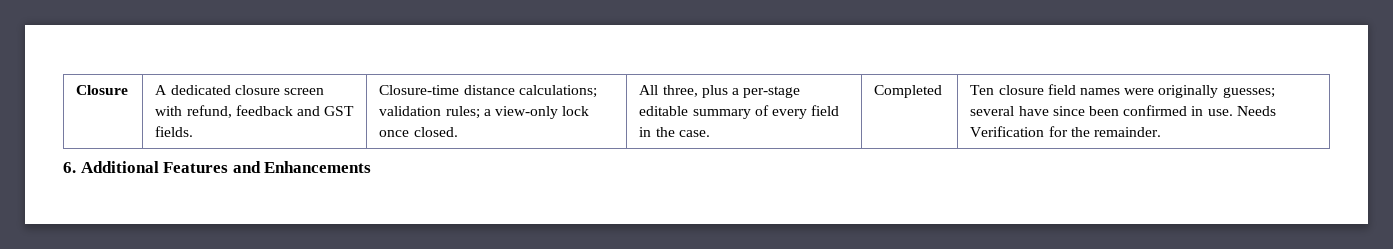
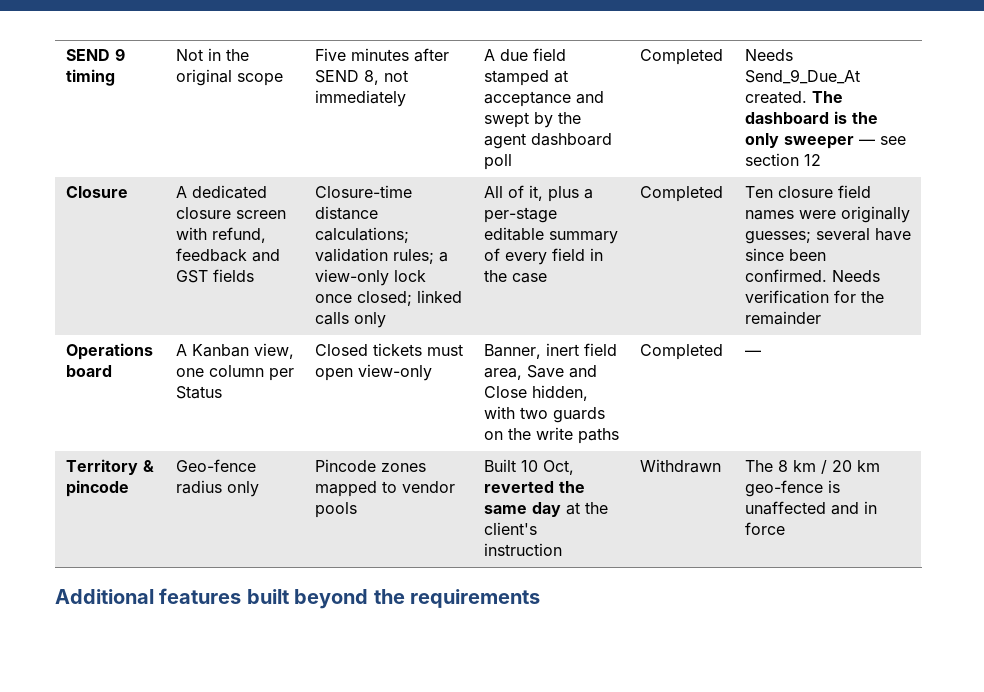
+ SEND 9 timing | Not in the original scope | Five minutes after SEND 8, not immediately | A due field stamped at acceptance and swept by the agent dashboard poll | Completed | Needs Send_9_Due_At created. The dashboard is the only sweeper — see section 12
- A dedicated closure screen with refund, feedback and GST fields.
+ A dedicated closure screen with refund, feedback and GST fields
- Closure-time distance calculations; validation rules; a view-only lock once closed.
+ Closure-time distance calculations; validation rules; a view-only lock once closed; linked calls only
- All three, plus a per-stage editable summary of every field in the case.
+ All of it, plus a per-stage editable summary of every field in the case
- Ten closure field names were originally guesses; several have since been confirmed in use. Needs Verification for the remainder.
- 6. Additional Features and Enhancements
+ Ten closure field names were originally guesses; several have since been confirmed. Needs verification for the remainder
+ Operations board | A Kanban view, one column per Status | Closed tickets must open view-only | Banner, inert field area, Save and Close hidden, with two guards on the write paths | Completed | —
+ Territory & pincode | Geo-fence radius only | Pincode zones mapped to vendor pools | Built 10 Oct, reverted the same day at the client's instruction | Withdrawn | The 8 km / 20 km geo-fence is unaffected and in force
+ Additional features built beyond the requirements

